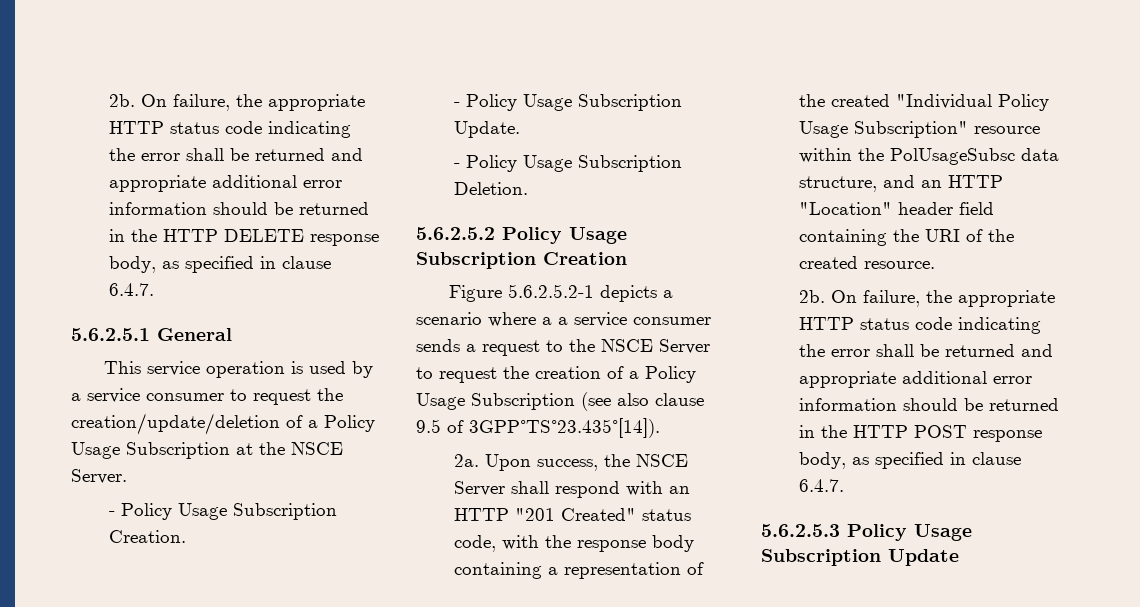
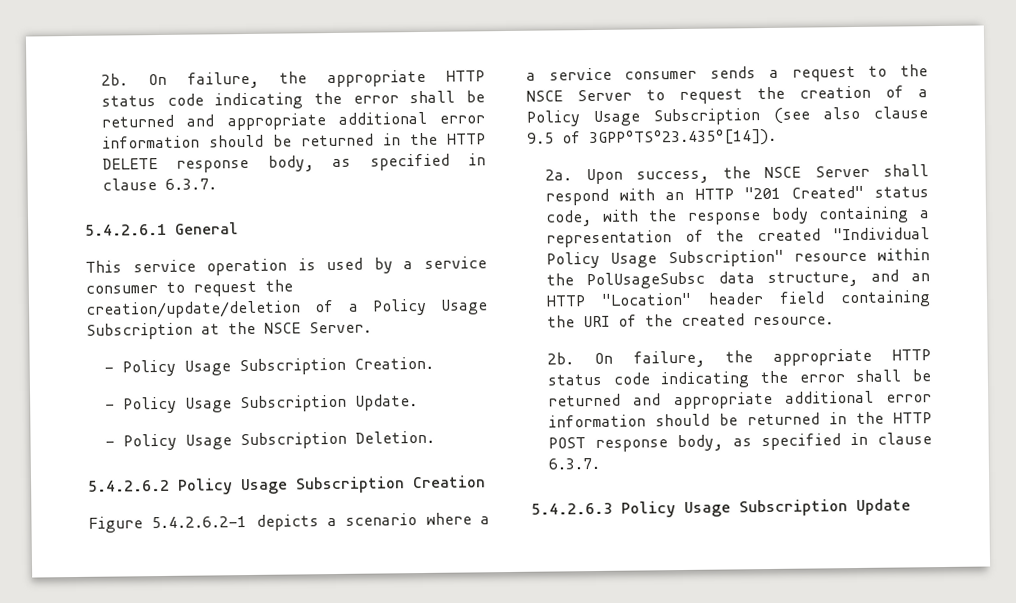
- On failure, the appropriate HTTP status code indicating the error shall be returned and appropriate additional error information should be returned in the HTTP DELETE response body, as specified in clause 6.4.7.
- 5.6.2.5.1 General
+ On failure, the appropriate HTTP status code indicating the error shall be returned and appropriate additional error information should be returned in the HTTP DELETE response body, as specified in clause 6.3.7.
+ 5.4.2.6.1 General
- 5.6.2.5.2 Policy Usage Subscription Creation
+ 5.4.2.6.2 Policy Usage Subscription Creation
- Figure 5.6.2.5.2-1 depicts a scenario where a a service consumer sends a request to the NSCE Server to request the creation of a Policy Usage Subscription (see also clause 9.5 of 3GPP°TS°23.435°[14]).
+ Figure 5.4.2.6.2-1 depicts a scenario where a a service consumer sends a request to the NSCE Server to request the creation of a Policy Usage Subscription (see also clause 9.5 of 3GPP°TS°23.435°[14]).
- On failure, the appropriate HTTP status code indicating the error shall be returned and appropriate additional error information should be returned in the HTTP POST response body, as specified in clause 6.4.7.
- 5.6.2.5.3 Policy Usage Subscription Update
+ On failure, the appropriate HTTP status code indicating the error shall be returned and appropriate additional error information should be returned in the HTTP POST response body, as specified in clause 6.3.7.
+ 5.4.2.6.3 Policy Usage Subscription Update

